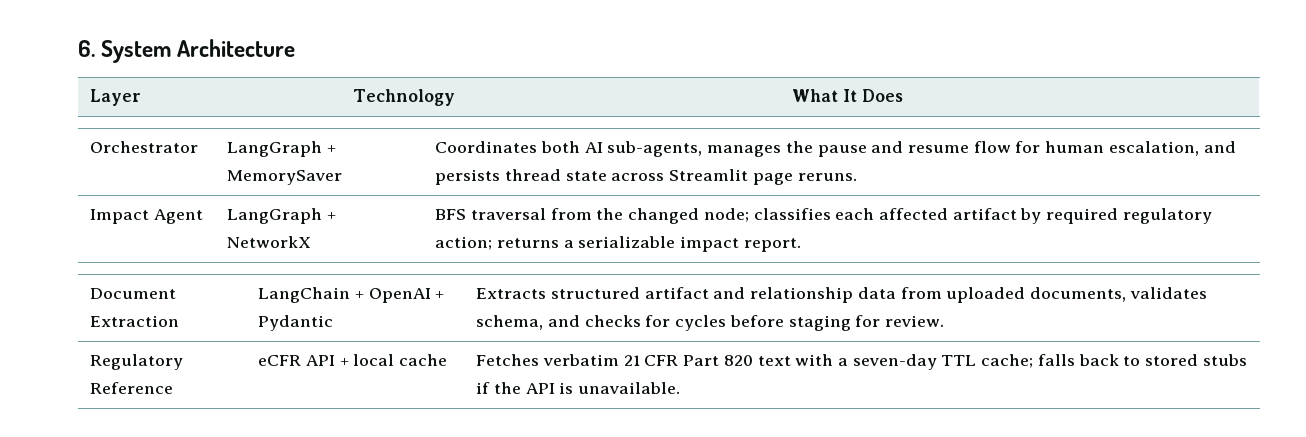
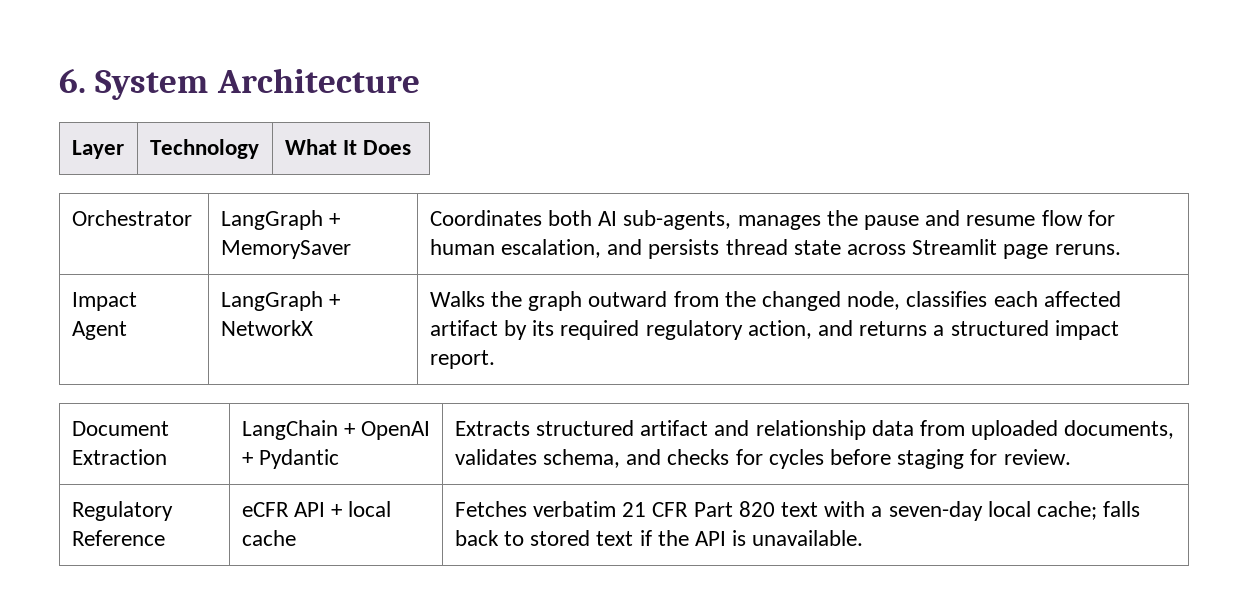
- Impact Agent | LangGraph + NetworkX | BFS traversal from the changed node; classifies each affected artifact by required regulatory action; returns a serializable impact report.
+ Impact Agent | LangGraph + NetworkX | Walks the graph outward from the changed node, classifies each affected artifact by its required regulatory action, and returns a structured impact report.
- Regulatory Reference | eCFR API + local cache | Fetches verbatim 21 CFR Part 820 text with a seven-day TTL cache; falls back to stored stubs if the API is unavailable.
+ Regulatory Reference | eCFR API + local cache | Fetches verbatim 21 CFR Part 820 text with a seven-day local cache; falls back to stored text if the API is unavailable.

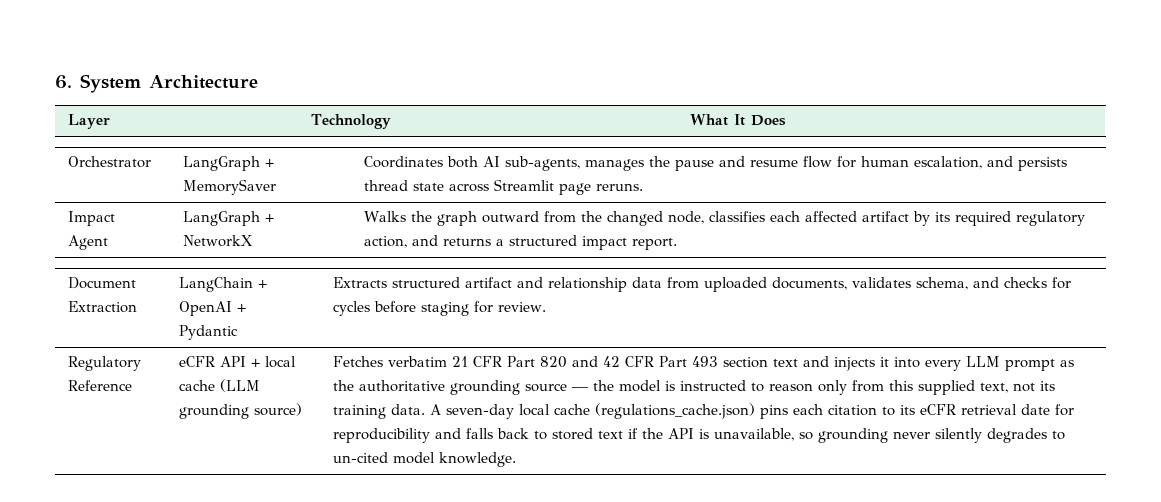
- eCFR API + local cache
+ eCFR API + local cache (LLM grounding source)
- Fetches verbatim 21 CFR Part 820 text with a seven-day local cache; falls back to stored text if the API is unavailable.
+ Fetches verbatim 21 CFR Part 820 and 42 CFR Part 493 section text and injects it into every LLM prompt as the authoritative grounding source — the model is instructed to reason only from this supplied text, not its training data. A seven-day local cache (regulations_cache.json) pins each citation to its eCFR retrieval date for reproducibility and falls back to stored text if the API is unavailable, so grounding never silently degrades to un-cited model knowledge.

